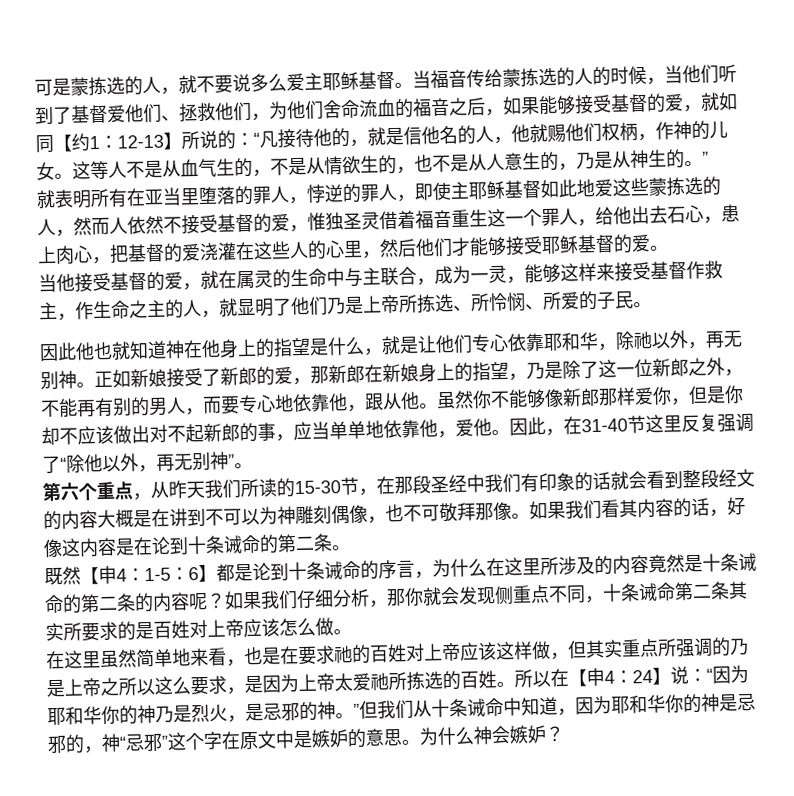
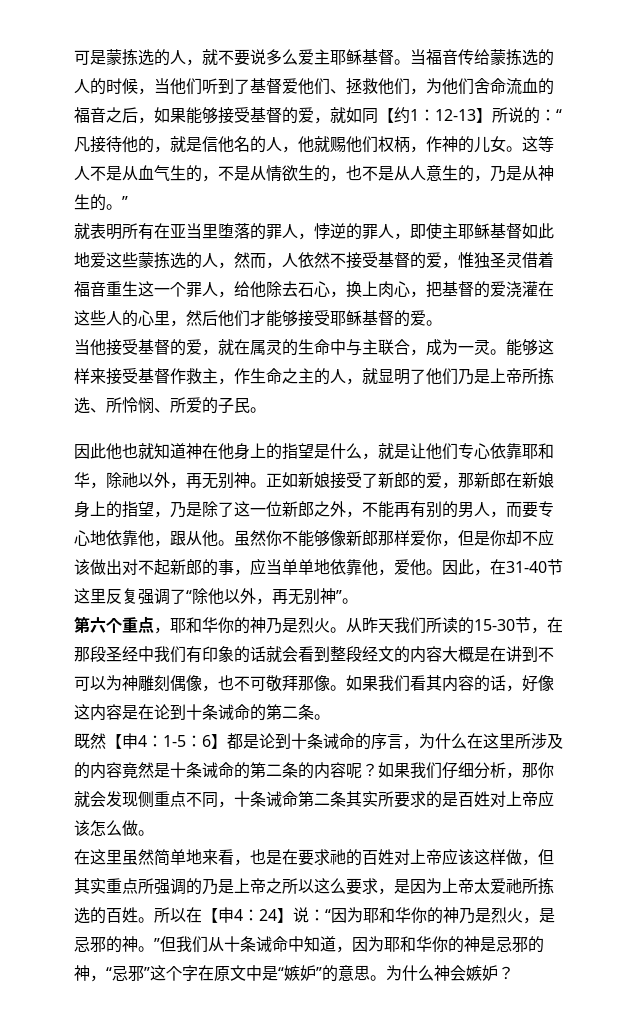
- 就表明所有在亚当里堕落的罪人，悖逆的罪人，即使主耶稣基督如此地爱这些蒙拣选的人，然而人依然不接受基督的爱，惟独圣灵借着福音重生这一个罪人，给他出去石心，患上肉心，把基督的爱浇灌在这些人的心里，然后他们才能够接受耶稣基督的爱。
+ 就表明所有在亚当里堕落的罪人，悖逆的罪人，即使主耶稣基督如此地爱这些蒙拣选的人，然而，人依然不接受基督的爱，惟独圣灵借着福音重生这一个罪人，给他除去石心，换上肉心，把基督的爱浇灌在这些人的心里，然后他们才能够接受耶稣基督的爱。
- 当他接受基督的爱，就在属灵的生命中与主联合，成为一灵，能够这样来接受基督作救主，作生命之主的人，就显明了他们乃是上帝所拣选、所怜悯、所爱的子民。
+ 当他接受基督的爱，就在属灵的生命中与主联合，成为一灵。能够这样来接受基督作救主，作生命之主的人，就显明了他们乃是上帝所拣选、所怜悯、所爱的子民。
- 第六个重点，从昨天我们所读的15-30节，在那段圣经中我们有印象的话就会看到整段经文的内容大概是在讲到不可以为神雕刻偶像，也不可敬拜那像。
+ 第六个重点，耶和华你的神乃是烈火。从昨天我们所读的15-30节，在那段圣经中我们有印象的话就会看到整段经文的内容大概是在讲到不可以为神雕刻偶像，也不可敬拜那像。
- 所以在【申4：24】说：“因为耶和华你的神乃是烈火，是忌邪的神。”但我们从十条诫命中知道，因为耶和华你的神是忌邪的，神“忌邪”这个字在原文中是嫉妒的意思。
+ 所以在【申4：24】说：“因为耶和华你的神乃是烈火，是忌邪的神。”但我们从十条诫命中知道，因为耶和华你的神是忌邪的神，“忌邪”这个字在原文中是“嫉妒”的意思。

